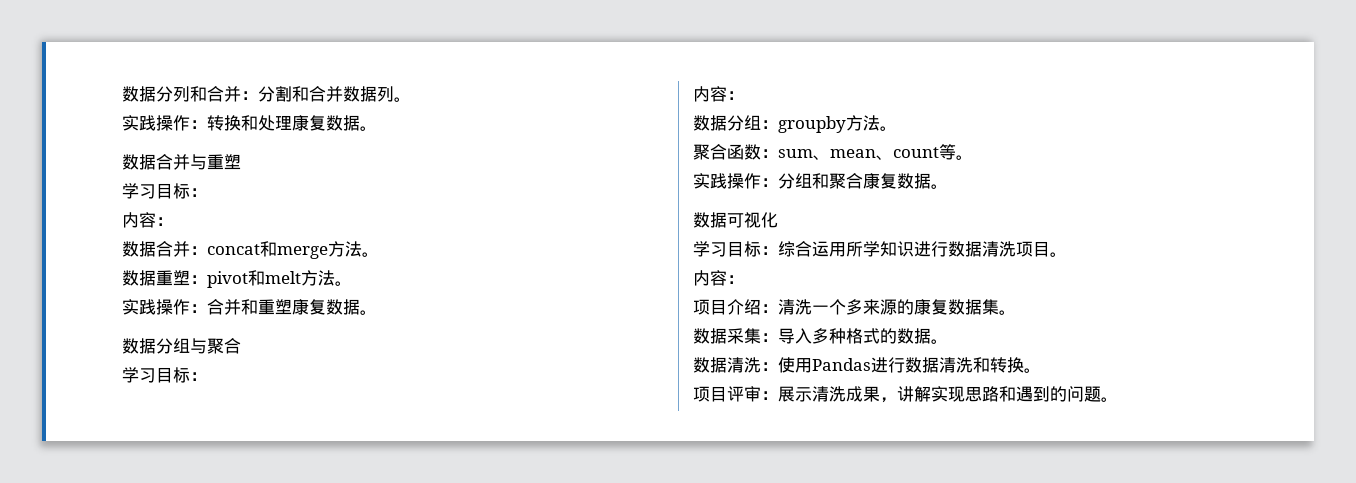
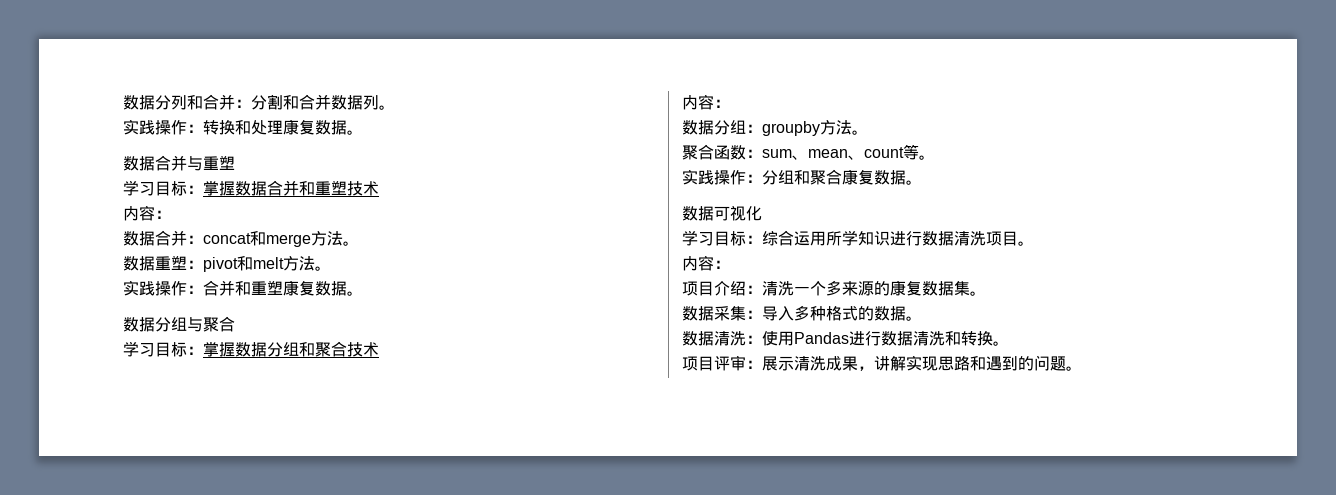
  数据合并与重塑
- 学习目标：
+ 学习目标：掌握数据合并和重塑技术
  数据分组与聚合
- 学习目标：
+ 学习目标：掌握数据分组和聚合技术

